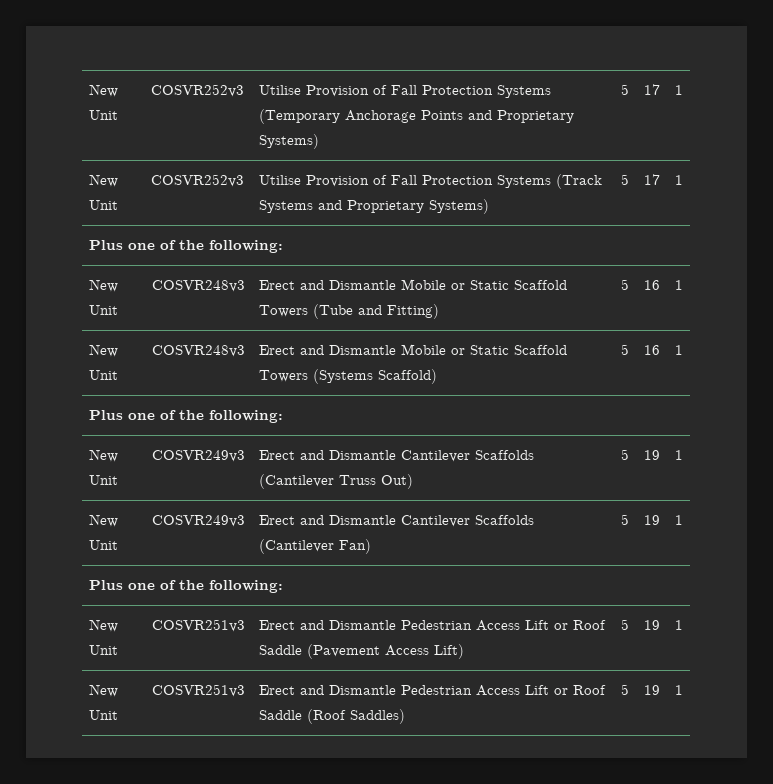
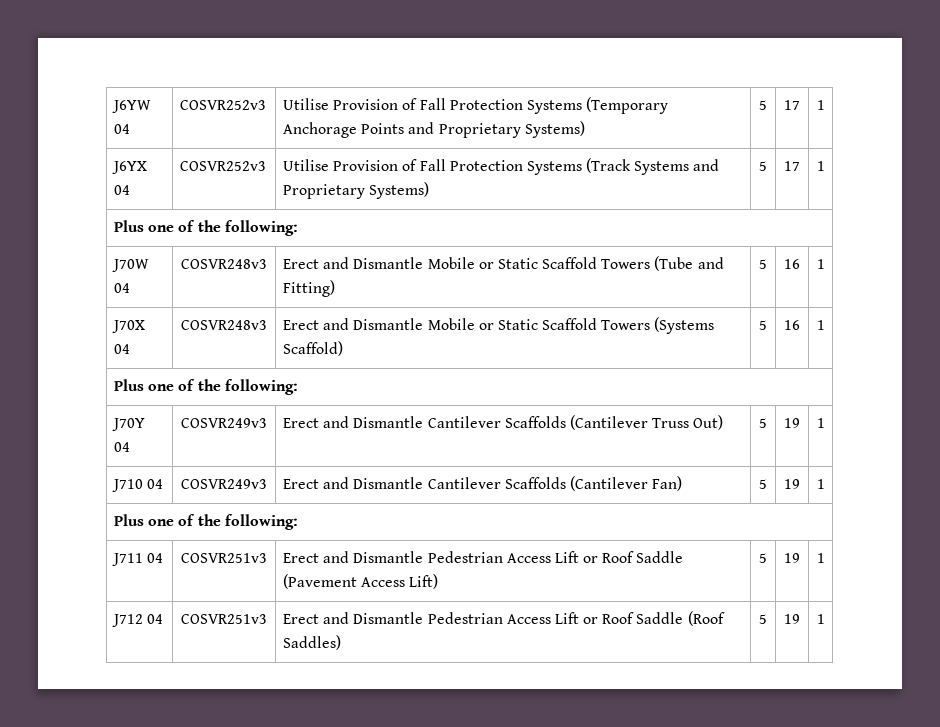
- New Unit | COSVR252v3 | Utilise Provision of Fall Protection Systems (Temporary Anchorage Points and Proprietary Systems) | 5 | 17 | 1
+ J6YW 04 | COSVR252v3 | Utilise Provision of Fall Protection Systems (Temporary Anchorage Points and Proprietary Systems) | 5 | 17 | 1
- New Unit | COSVR252v3 | Utilise Provision of Fall Protection Systems (Track Systems and Proprietary Systems) | 5 | 17 | 1
+ J6YX 04 | COSVR252v3 | Utilise Provision of Fall Protection Systems (Track Systems and Proprietary Systems) | 5 | 17 | 1
- New Unit | COSVR248v3 | Erect and Dismantle Mobile or Static Scaffold Towers (Tube and Fitting) | 5 | 16 | 1
+ J70W 04 | COSVR248v3 | Erect and Dismantle Mobile or Static Scaffold Towers (Tube and Fitting) | 5 | 16 | 1
- New Unit | COSVR248v3 | Erect and Dismantle Mobile or Static Scaffold Towers (Systems Scaffold) | 5 | 16 | 1
+ J70X 04 | COSVR248v3 | Erect and Dismantle Mobile or Static Scaffold Towers (Systems Scaffold) | 5 | 16 | 1
- New Unit | COSVR249v3 | Erect and Dismantle Cantilever Scaffolds (Cantilever Truss Out) | 5 | 19 | 1
+ J70Y 04 | COSVR249v3 | Erect and Dismantle Cantilever Scaffolds (Cantilever Truss Out) | 5 | 19 | 1
- New Unit | COSVR249v3 | Erect and Dismantle Cantilever Scaffolds (Cantilever Fan) | 5 | 19 | 1
+ J710 04 | COSVR249v3 | Erect and Dismantle Cantilever Scaffolds (Cantilever Fan) | 5 | 19 | 1
- New Unit | COSVR251v3 | Erect and Dismantle Pedestrian Access Lift or Roof Saddle (Pavement Access Lift) | 5 | 19 | 1
+ J711 04 | COSVR251v3 | Erect and Dismantle Pedestrian Access Lift or Roof Saddle (Pavement Access Lift) | 5 | 19 | 1
- New Unit | COSVR251v3 | Erect and Dismantle Pedestrian Access Lift or Roof Saddle (Roof Saddles) | 5 | 19 | 1
+ J712 04 | COSVR251v3 | Erect and Dismantle Pedestrian Access Lift or Roof Saddle (Roof Saddles) | 5 | 19 | 1

